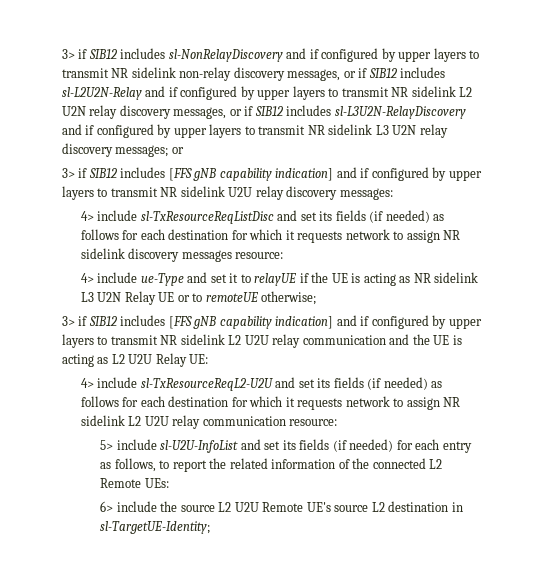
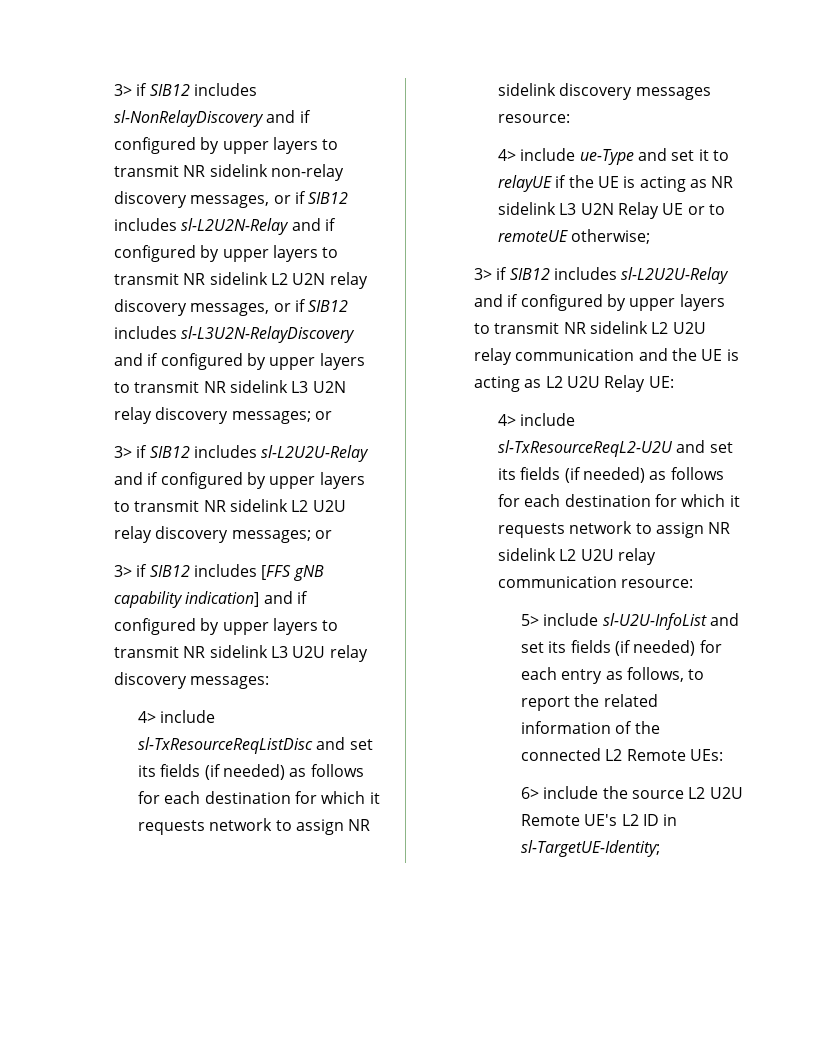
+ 3> if SIB12 includes sl-L2U2U-Relay and if configured by upper layers to transmit NR sidelink L2 U2U relay discovery messages; or
- 3> if SIB12 includes [FFS gNB capability indication] and if configured by upper layers to transmit NR sidelink U2U relay discovery messages:
+ 3> if SIB12 includes [FFS gNB capability indication] and if configured by upper layers to transmit NR sidelink L3 U2U relay discovery messages:
- 3> if SIB12 includes [FFS gNB capability indication] and if configured by upper layers to transmit NR sidelink L2 U2U relay communication and the UE is acting as L2 U2U Relay UE:
+ 3> if SIB12 includes sl-L2U2U-Relay and if configured by upper layers to transmit NR sidelink L2 U2U relay communication and the UE is acting as L2 U2U Relay UE:
- 6> include the source L2 U2U Remote UE's source L2 destination in sl-TargetUE-Identity;
+ 6> include the source L2 U2U Remote UE's L2 ID in sl-TargetUE-Identity;

